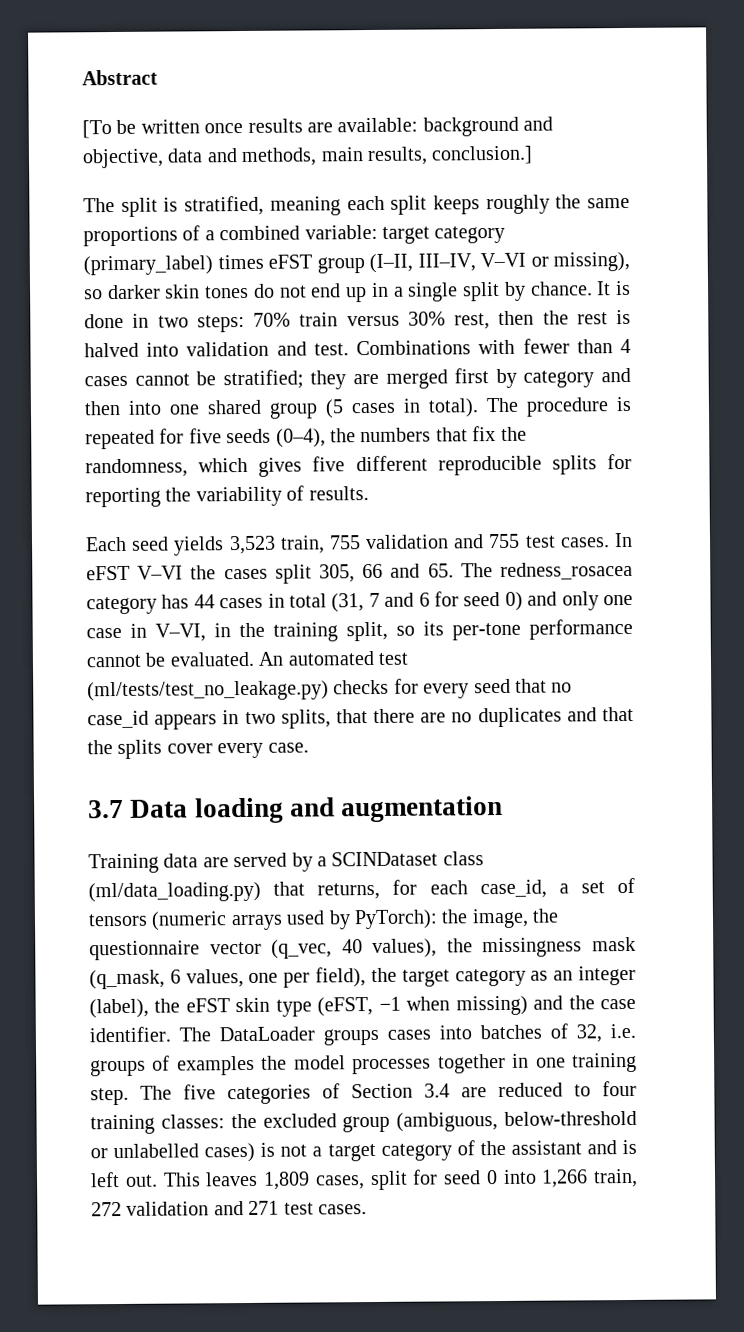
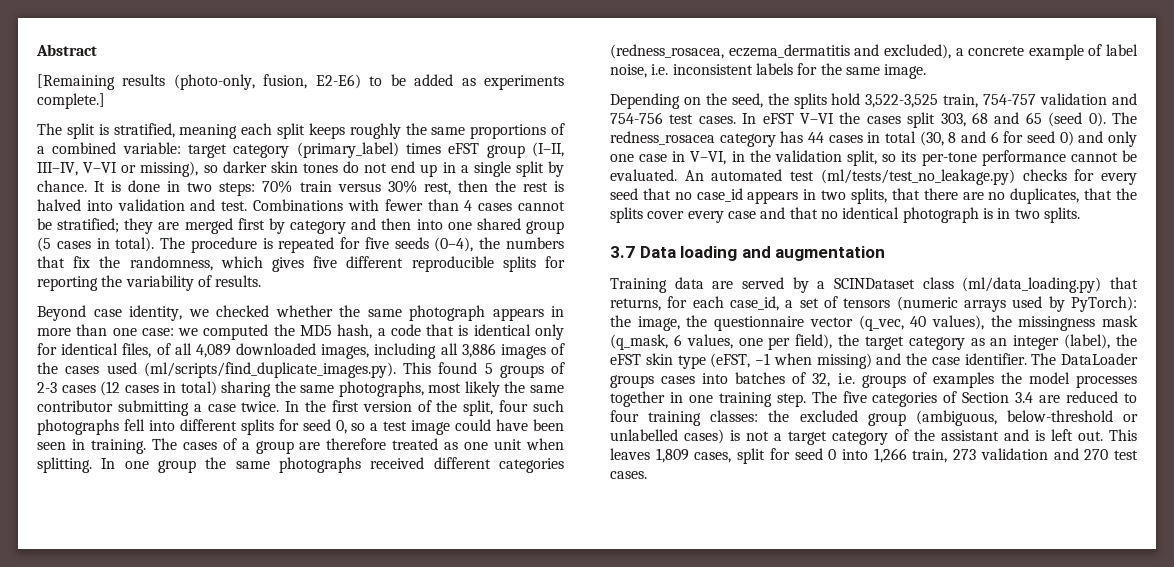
- [To be written once results are available: background and objective, data and methods, main results, conclusion.]
+ [Remaining results (photo-only, fusion, E2-E6) to be added as experiments complete.]
- Each seed yields 3,523 train, 755 validation and 755 test cases.
+ Beyond case identity, we checked whether the same photograph appears in more than one case: we computed the MD5 hash, a code that is identical only for identical files, of all 4,089 downloaded images, including all 3,886 images of the cases used (ml/scripts/find_duplicate_images.py). This found 5 groups of 2-3 cases (12 cases in total) sharing the same photographs, most likely the same contributor submitting a case twice. In the first version of the split, four such photographs fell into different splits for seed 0, so a test image could have been seen in training. The cases of a group are therefore treated as one unit when splitting. In one group the same photographs received different categories (redness_rosacea, eczema_dermatitis and excluded), a concrete example of label noise, i.e. inconsistent labels for the same image.
+ Depending on the seed, the splits hold 3,522-3,525 train, 754-757 validation and 754-756 test cases.
- In eFST V–VI the cases split 305, 66 and 65. The redness_rosacea category has 44 cases in total (31, 7 and 6 for seed 0) and only one case in V–VI, in the training split, so its per-tone performance cannot be evaluated.
+ In eFST V–VI the cases split 303, 68 and 65 (seed 0). The redness_rosacea category has 44 cases in total (30, 8 and 6 for seed 0) and only one case in V–VI, in the validation split, so its per-tone performance cannot be evaluated.
- An automated test (ml/tests/test_no_leakage.py) checks for every seed that no case_id appears in two splits, that there are no duplicates and that the splits cover every case.
+ An automated test (ml/tests/test_no_leakage.py) checks for every seed that no case_id appears in two splits, that there are no duplicates, that the splits cover every case and that no identical photograph is in two splits.
- This leaves 1,809 cases, split for seed 0 into 1,266 train, 272 validation and 271 test cases.
+ This leaves 1,809 cases, split for seed 0 into 1,266 train, 273 validation and 270 test cases.

